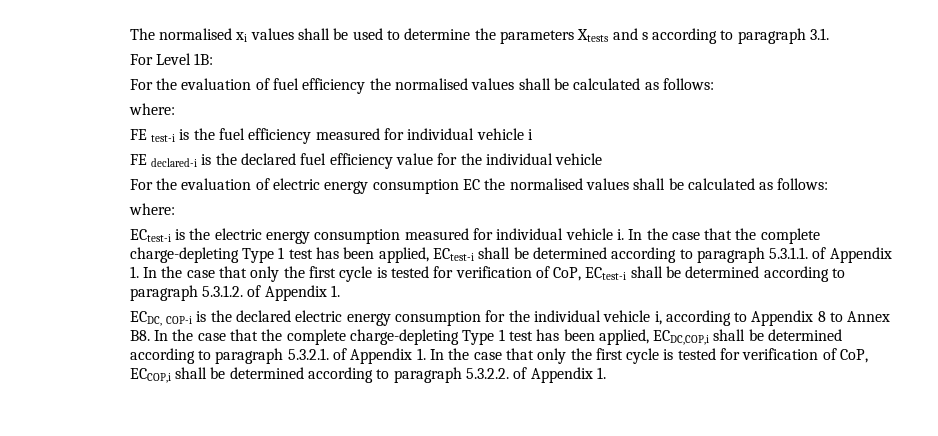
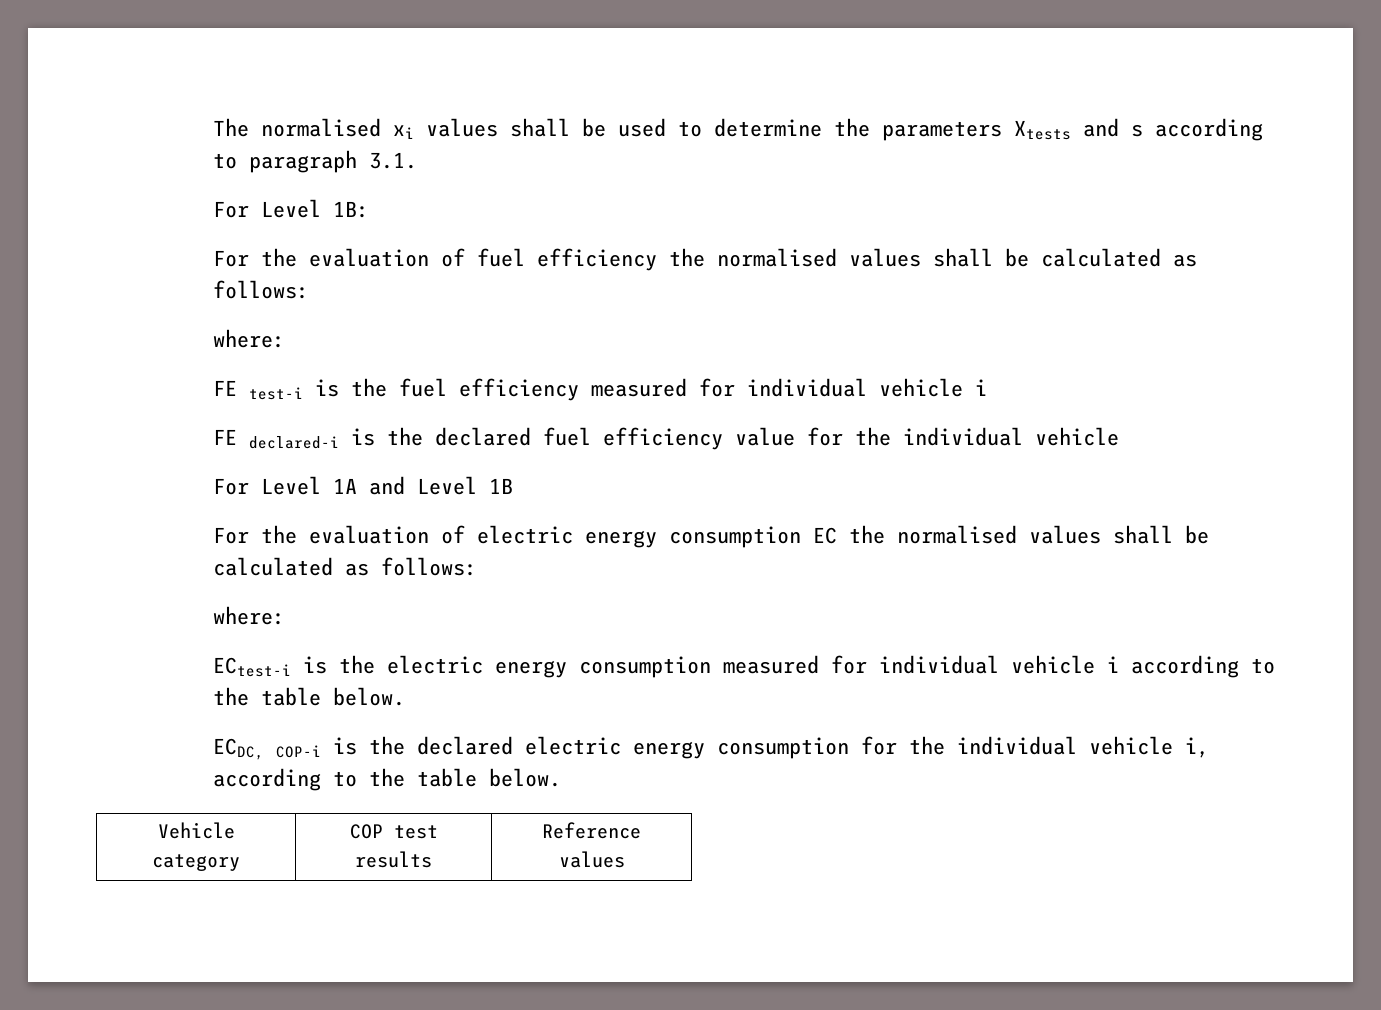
+ For Level 1A and Level 1B
- ECtest-i is the electric energy consumption measured for individual vehicle i. In the case that the complete charge-depleting Type 1 test has been applied, ECtest-i shall be determined according to paragraph 5.3.1.1. of Appendix 1. In the case that only the first cycle is tested for verification of CoP, ECtest-i shall be determined according to paragraph 5.3.1.2. of Appendix 1.
+ ECtest-i is the electric energy consumption measured for individual vehicle i according to the table below.
- ECDC, COP-i is the declared electric energy consumption for the individual vehicle i, according to Appendix 8 to Annex B8. In the case that the complete charge-depleting Type 1 test has been applied, ECDC,COP,i shall be determined according to paragraph 5.3.2.1. of Appendix 1. In the case that only the first cycle is tested for verification of CoP, ECCOP,i shall be determined according to paragraph 5.3.2.2. of Appendix 1.
+ ECDC, COP-i is the declared electric energy consumption for the individual vehicle i, according to the table below.
+ Vehicle category | COP test results | Reference values

